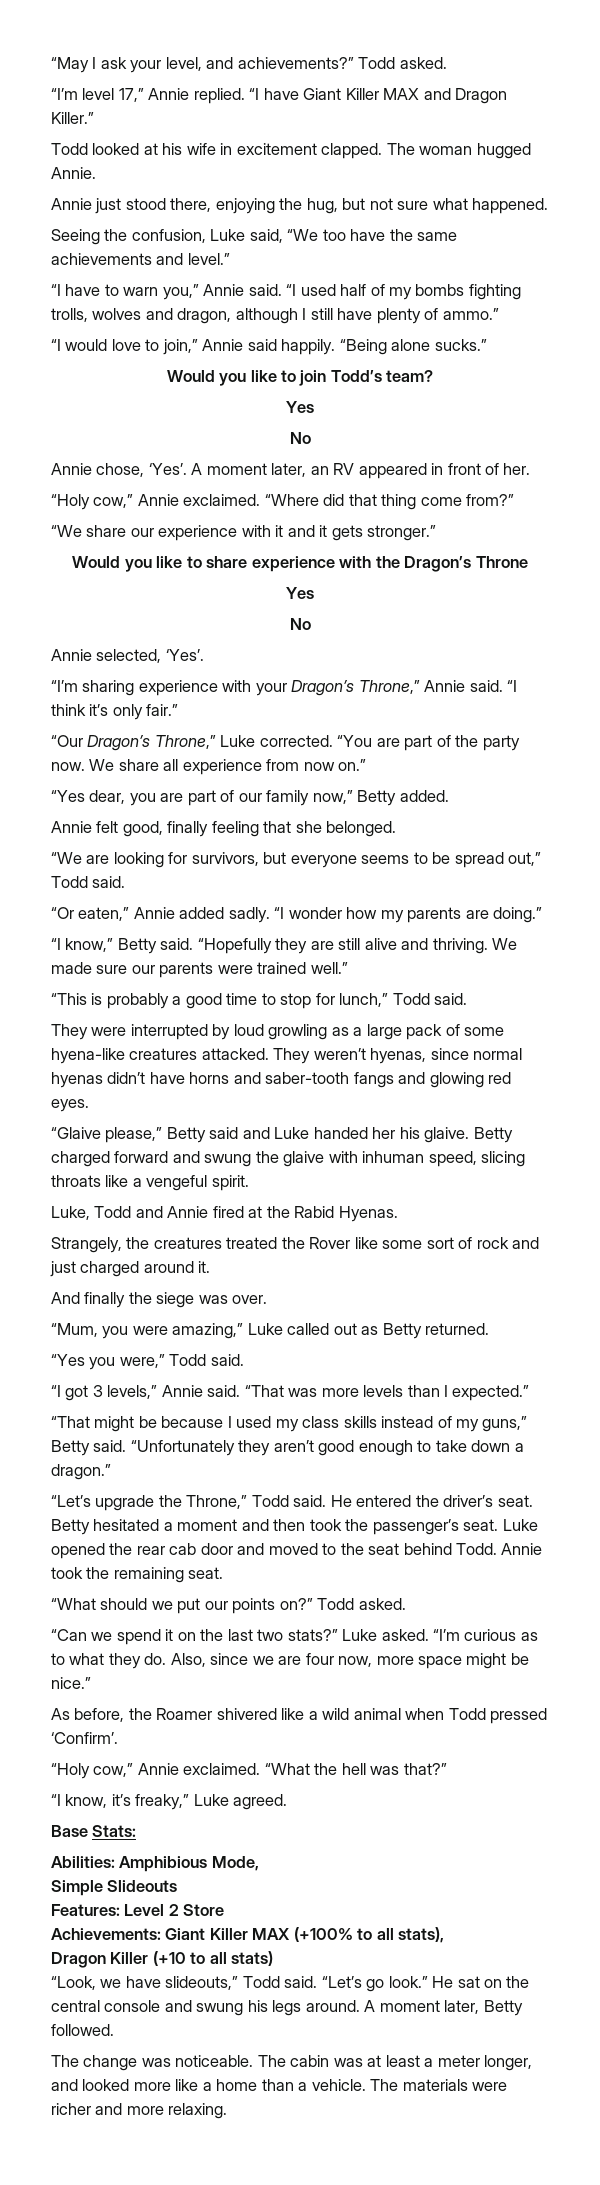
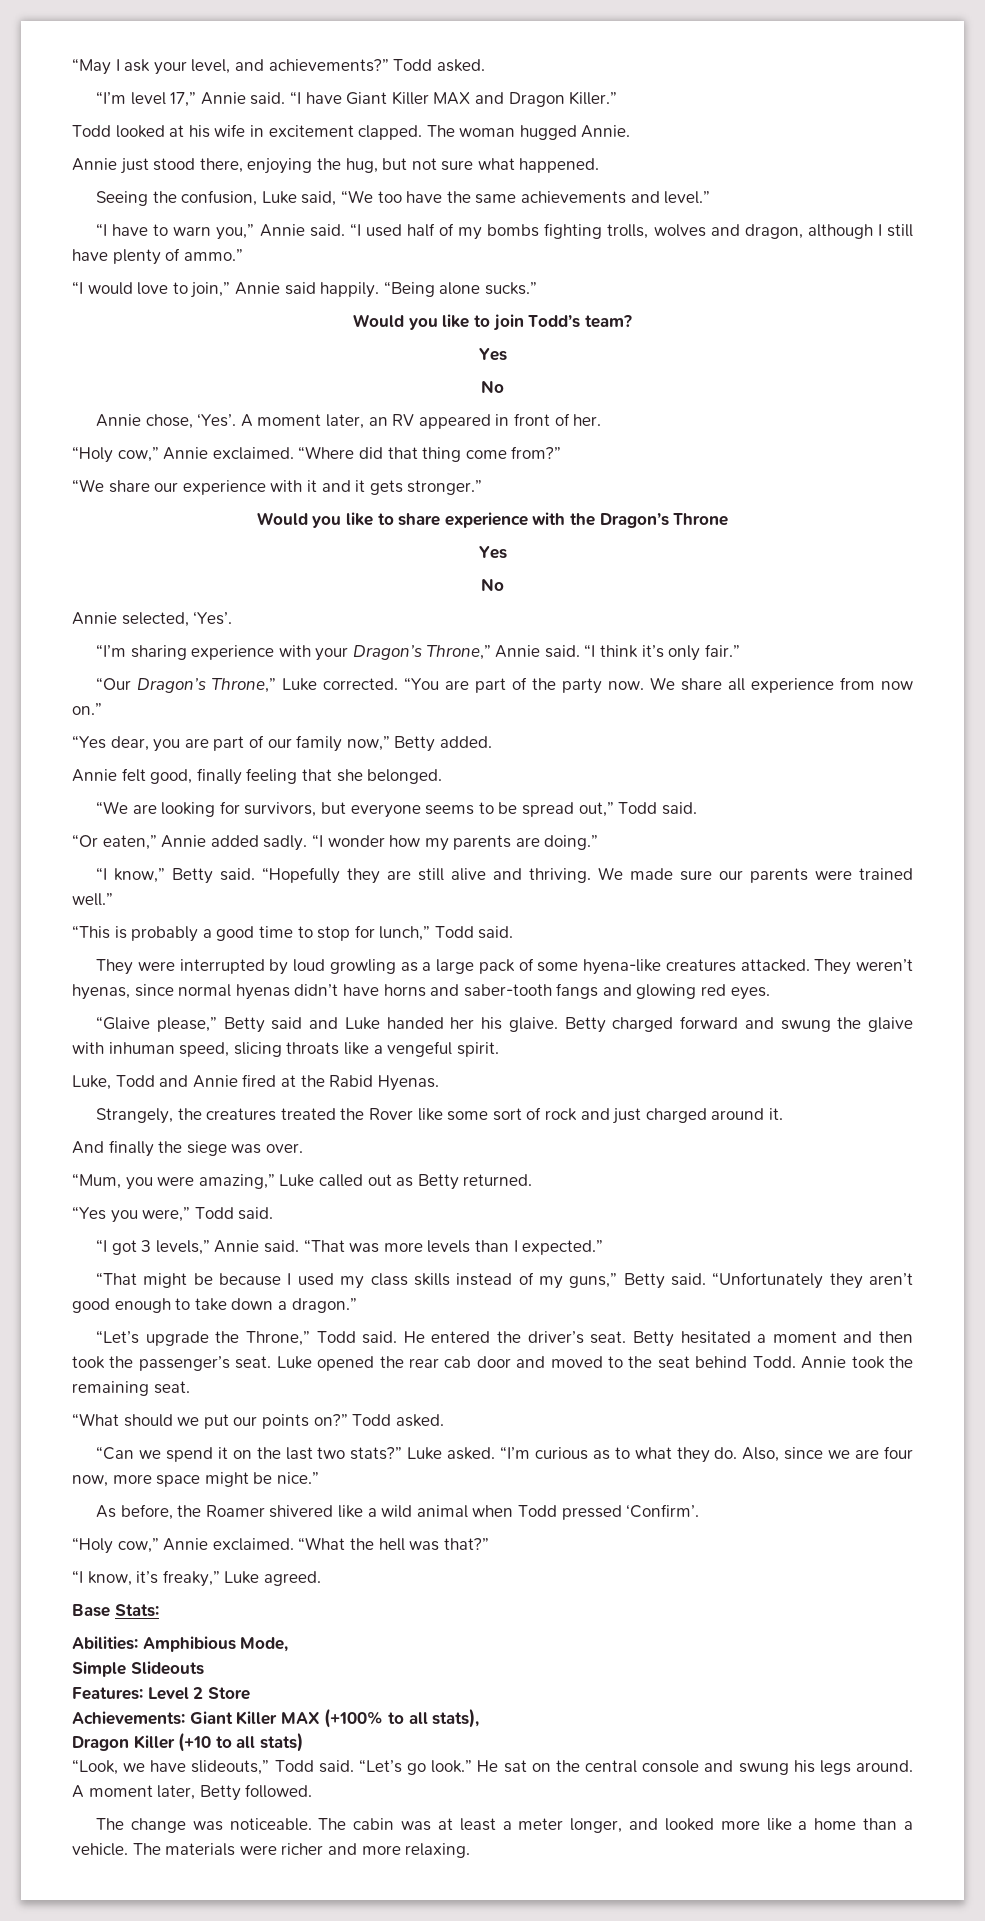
- “I’m level 17,” Annie replied.
+ “I’m level 17,” Annie said.

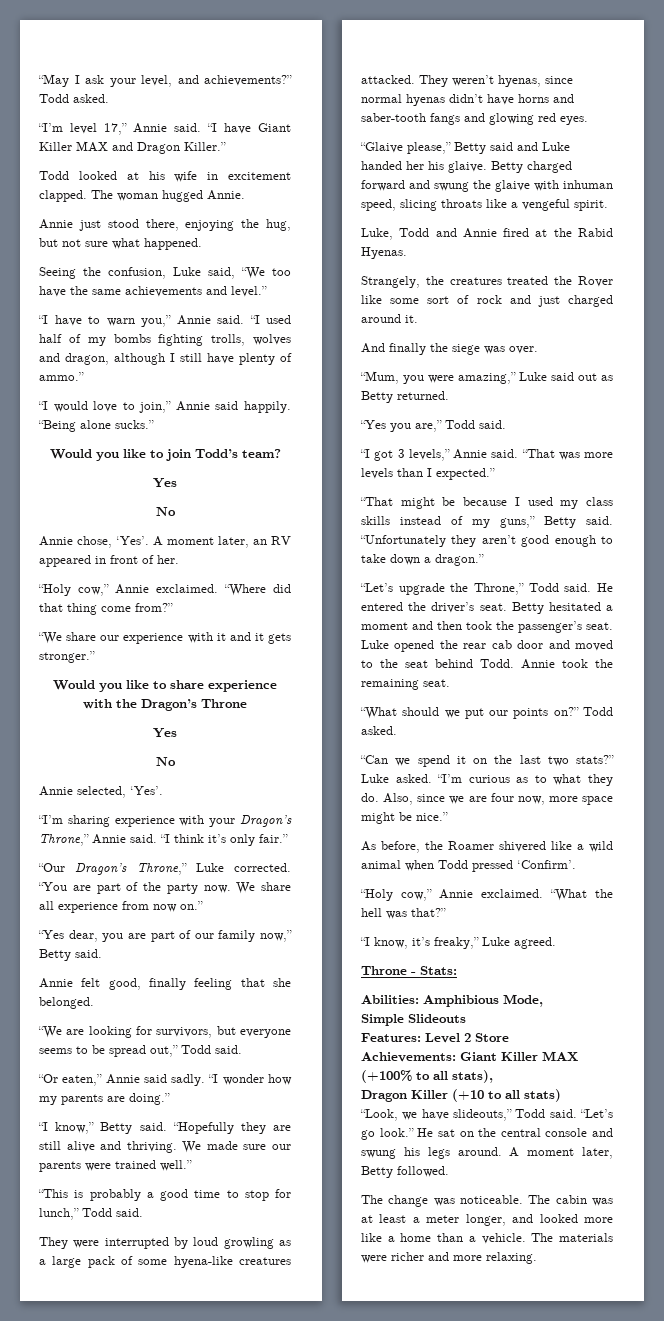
- “Yes dear, you are part of our family now,” Betty added.
+ “Yes dear, you are part of our family now,” Betty said.
- “Or eaten,” Annie added sadly.
+ “Or eaten,” Annie said sadly.
- “Mum, you were amazing,” Luke called out as Betty returned.
+ “Mum, you were amazing,” Luke said out as Betty returned.
- “Yes you were,” Todd said.
+ “Yes you are,” Todd said.
- Base Stats:
+ Throne - Stats:

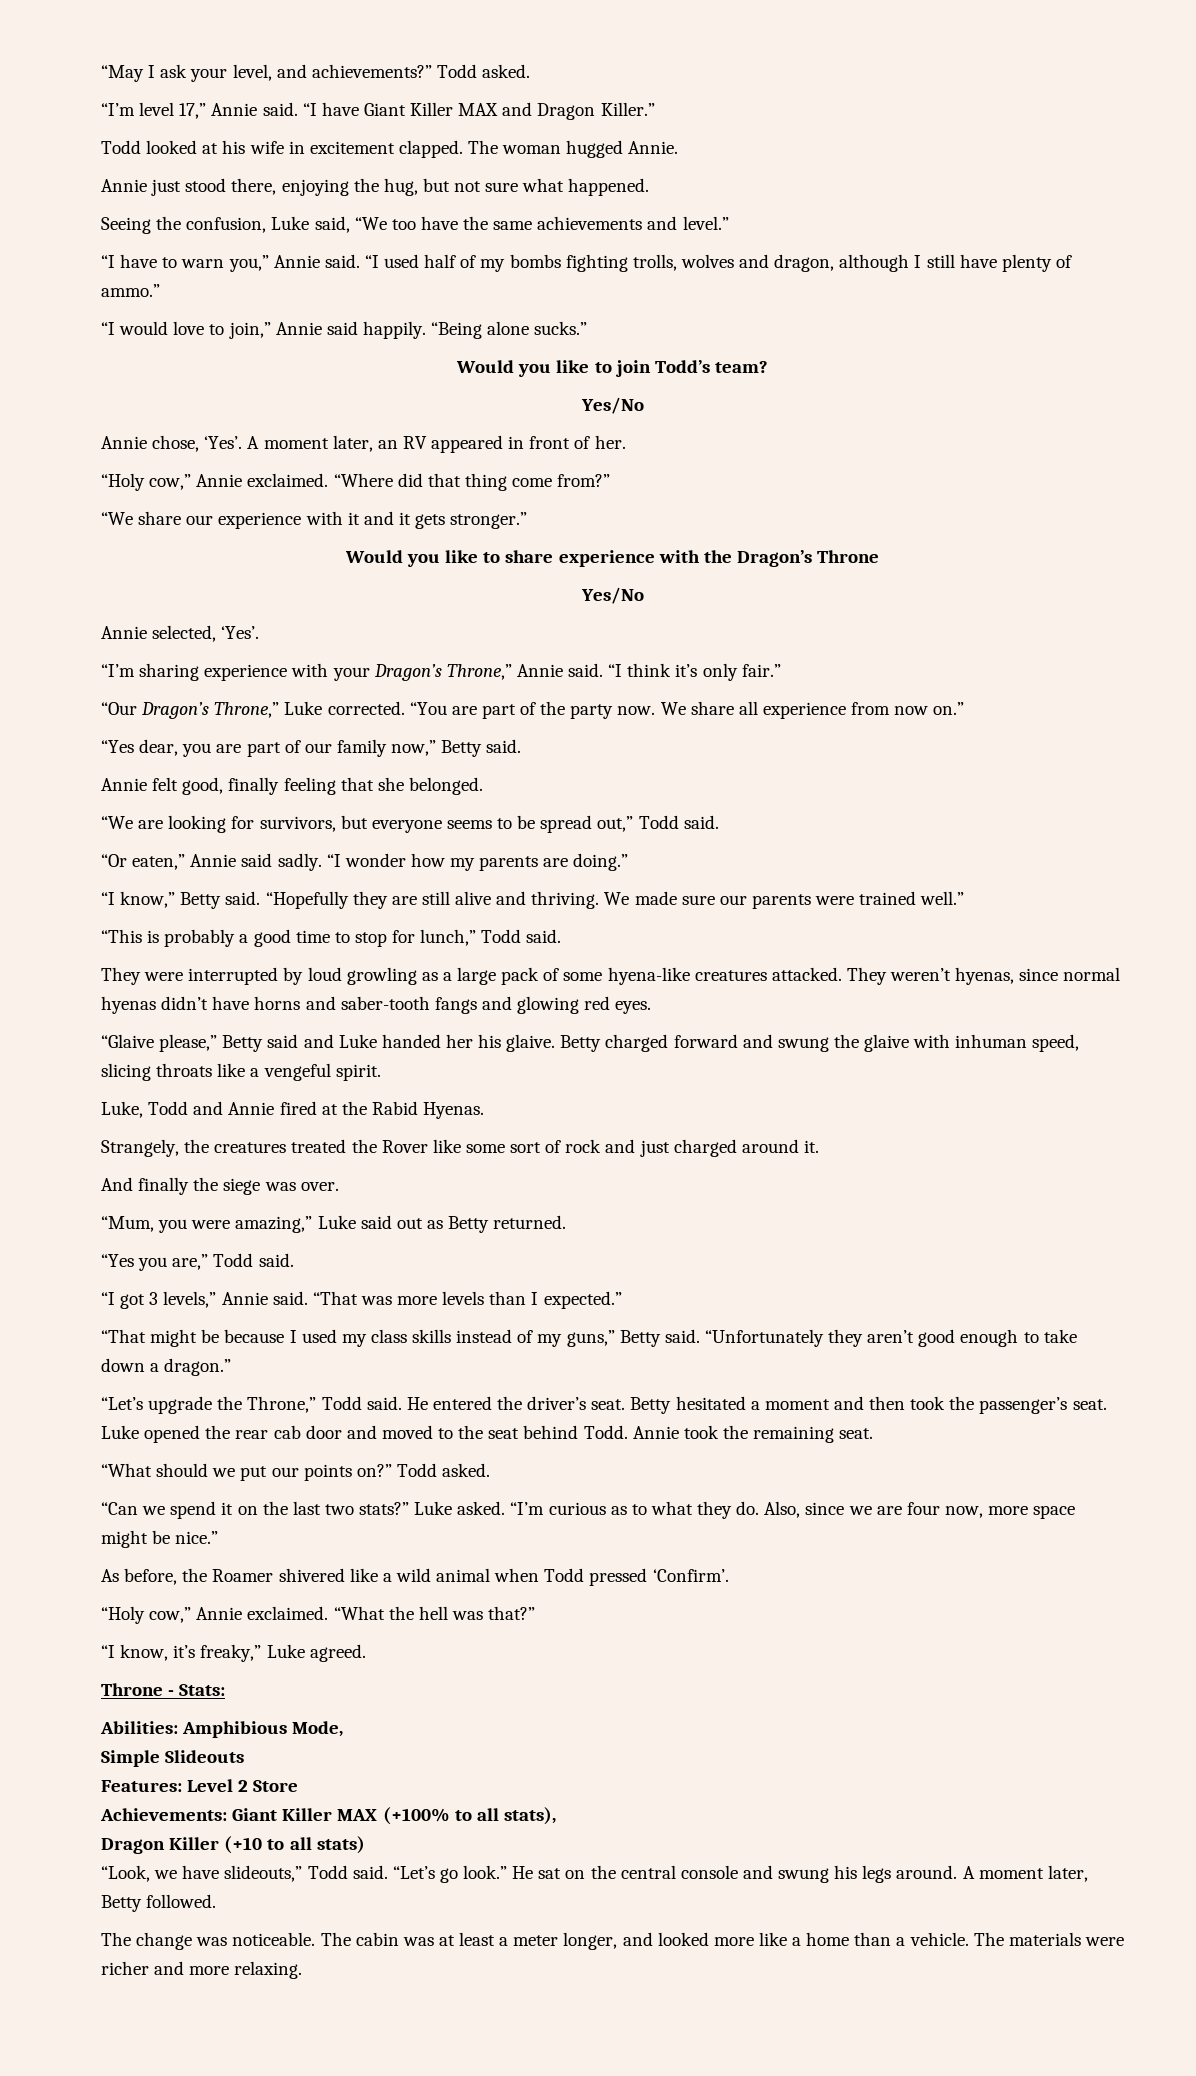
  Would you like to join Todd’s team?
- Yes
- No
+ Yes/No
  Would you like to share experience with the Dragon’s Throne
- Yes
- No
+ Yes/No

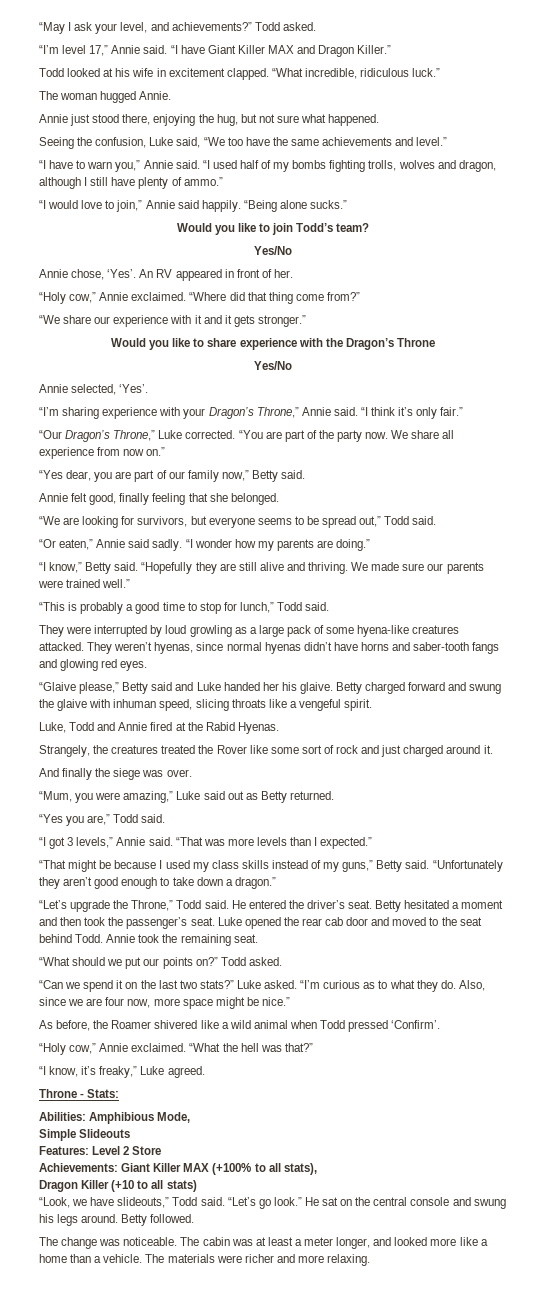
- Todd looked at his wife in excitement clapped. The woman hugged Annie.
+ Todd looked at his wife in excitement clapped. “What incredible, ridiculous luck.”
+ The woman hugged Annie.
- A moment later, an RV appeared in front of her.
+ An RV appeared in front of her.
- A moment later, Betty followed.
+ Betty followed.

